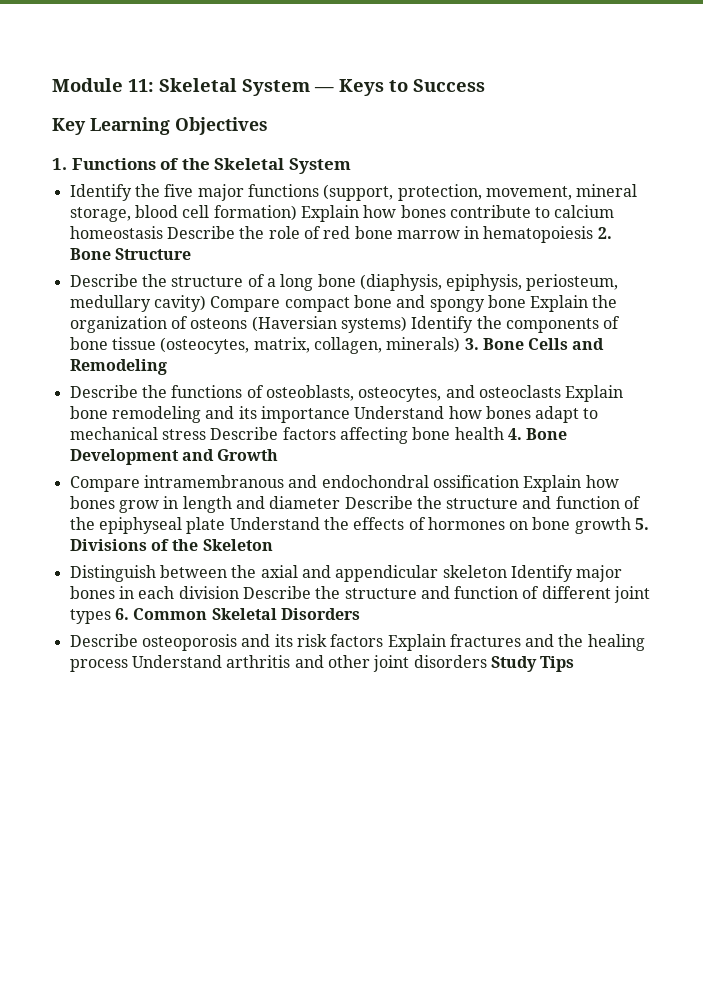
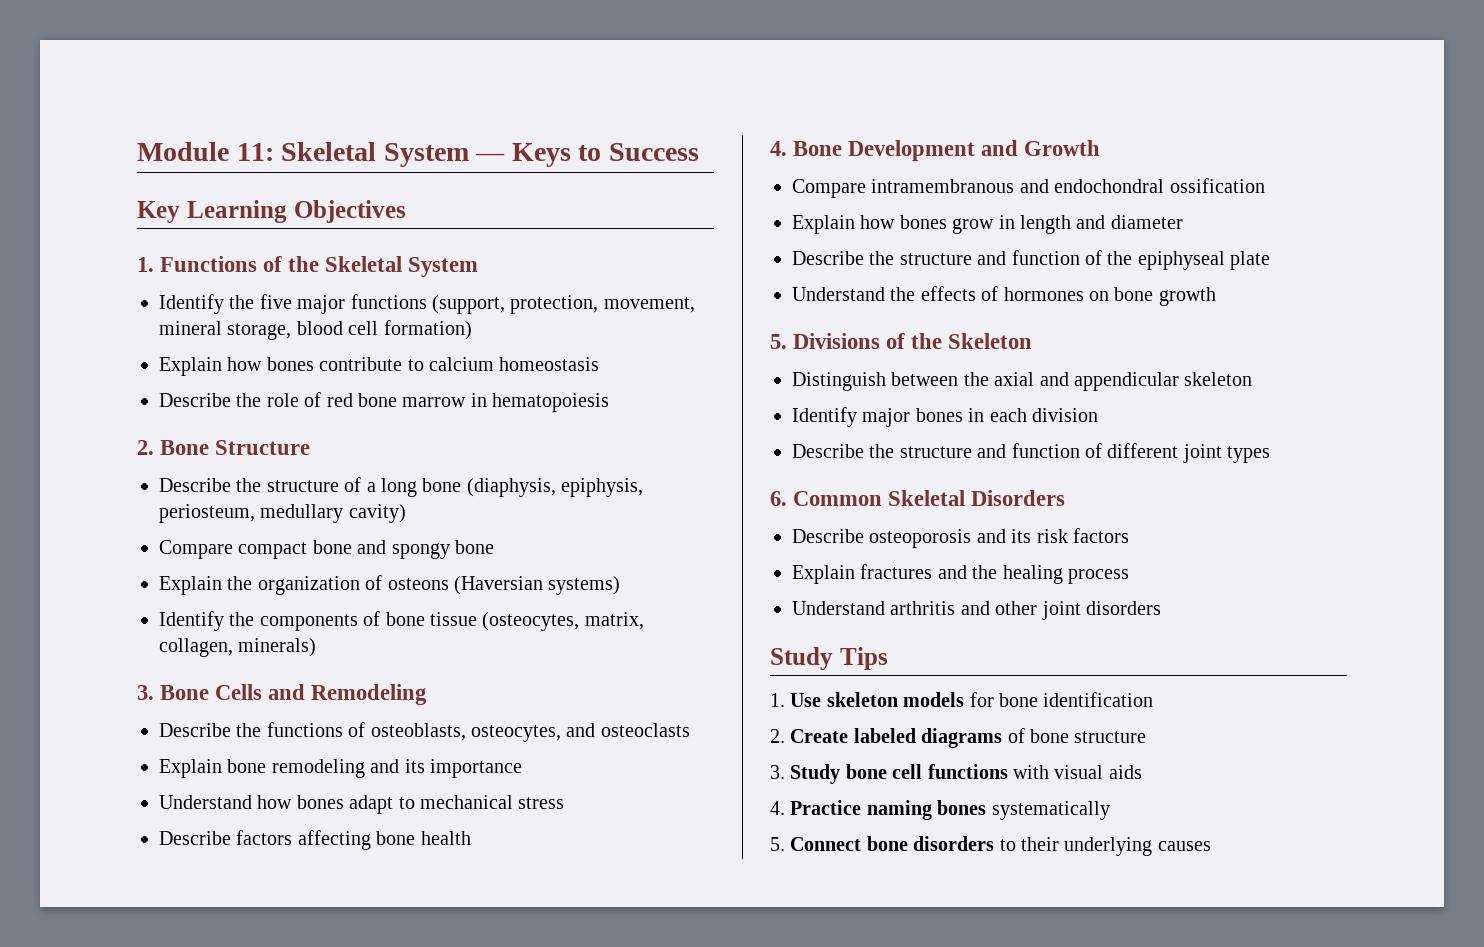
- Identify the five major functions (support, protection, movement, mineral storage, blood cell formation) Explain how bones contribute to calcium homeostasis Describe the role of red bone marrow in hematopoiesis 2. Bone Structure
+ Identify the five major functions (support, protection, movement, mineral storage, blood cell formation)
+ Explain how bones contribute to calcium homeostasis
+ Describe the role of red bone marrow in hematopoiesis
+ 2. Bone Structure
- Describe the structure of a long bone (diaphysis, epiphysis, periosteum, medullary cavity) Compare compact bone and spongy bone Explain the organization of osteons (Haversian systems) Identify the components of bone tissue (osteocytes, matrix, collagen, minerals) 3. Bone Cells and Remodeling
+ Describe the structure of a long bone (diaphysis, epiphysis, periosteum, medullary cavity)
+ Compare compact bone and spongy bone
+ Explain the organization of osteons (Haversian systems)
+ Identify the components of bone tissue (osteocytes, matrix, collagen, minerals)
+ 3. Bone Cells and Remodeling
- Describe the functions of osteoblasts, osteocytes, and osteoclasts Explain bone remodeling and its importance Understand how bones adapt to mechanical stress Describe factors affecting bone health 4. Bone Development and Growth
+ Describe the functions of osteoblasts, osteocytes, and osteoclasts
+ Explain bone remodeling and its importance
+ Understand how bones adapt to mechanical stress
+ Describe factors affecting bone health
+ 4. Bone Development and Growth
- Compare intramembranous and endochondral ossification Explain how bones grow in length and diameter Describe the structure and function of the epiphyseal plate Understand the effects of hormones on bone growth 5. Divisions of the Skeleton
+ Compare intramembranous and endochondral ossification
+ Explain how bones grow in length and diameter
+ Describe the structure and function of the epiphyseal plate
+ Understand the effects of hormones on bone growth
+ 5. Divisions of the Skeleton
- Distinguish between the axial and appendicular skeleton Identify major bones in each division Describe the structure and function of different joint types 6. Common Skeletal Disorders
+ Distinguish between the axial and appendicular skeleton
+ Identify major bones in each division
+ Describe the structure and function of different joint types
+ 6. Common Skeletal Disorders
- Describe osteoporosis and its risk factors Explain fractures and the healing process Understand arthritis and other joint disorders Study Tips
+ Describe osteoporosis and its risk factors
+ Explain fractures and the healing process
+ Understand arthritis and other joint disorders
+ Study Tips
+ 1. Use skeleton models for bone identification
+ 2. Create labeled diagrams of bone structure
+ 3. Study bone cell functions with visual aids
+ 4. Practice naming bones systematically
+ 5. Connect bone disorders to their underlying causes

